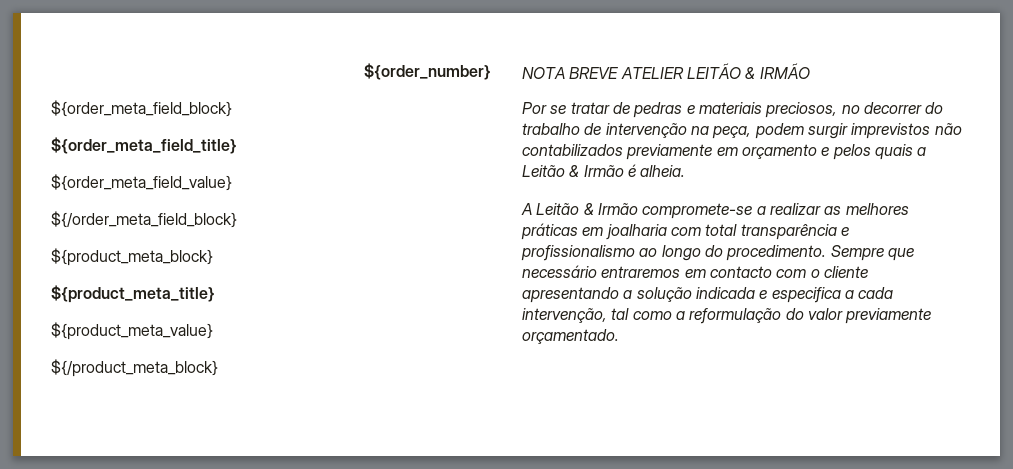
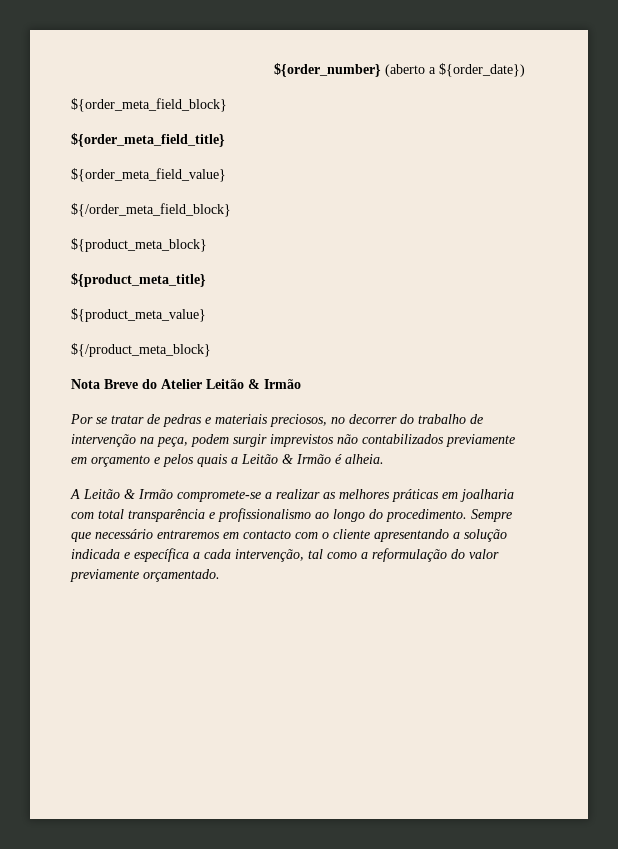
- ${order_number}
+ ${order_number} (aberto a ${order_date})
- NOTA BREVE ATELIER LEITÃO & IRMÃO
+ Nota Breve do Atelier Leitão & Irmão
- Sempre que necessário entraremos em contacto com o cliente apresentando a solução indicada e especifica a cada intervenção, tal como a reformulação do valor previamente orçamentado.
+ Sempre que necessário entraremos em contacto com o cliente apresentando a solução indicada e específica a cada intervenção, tal como a reformulação do valor previamente orçamentado.

